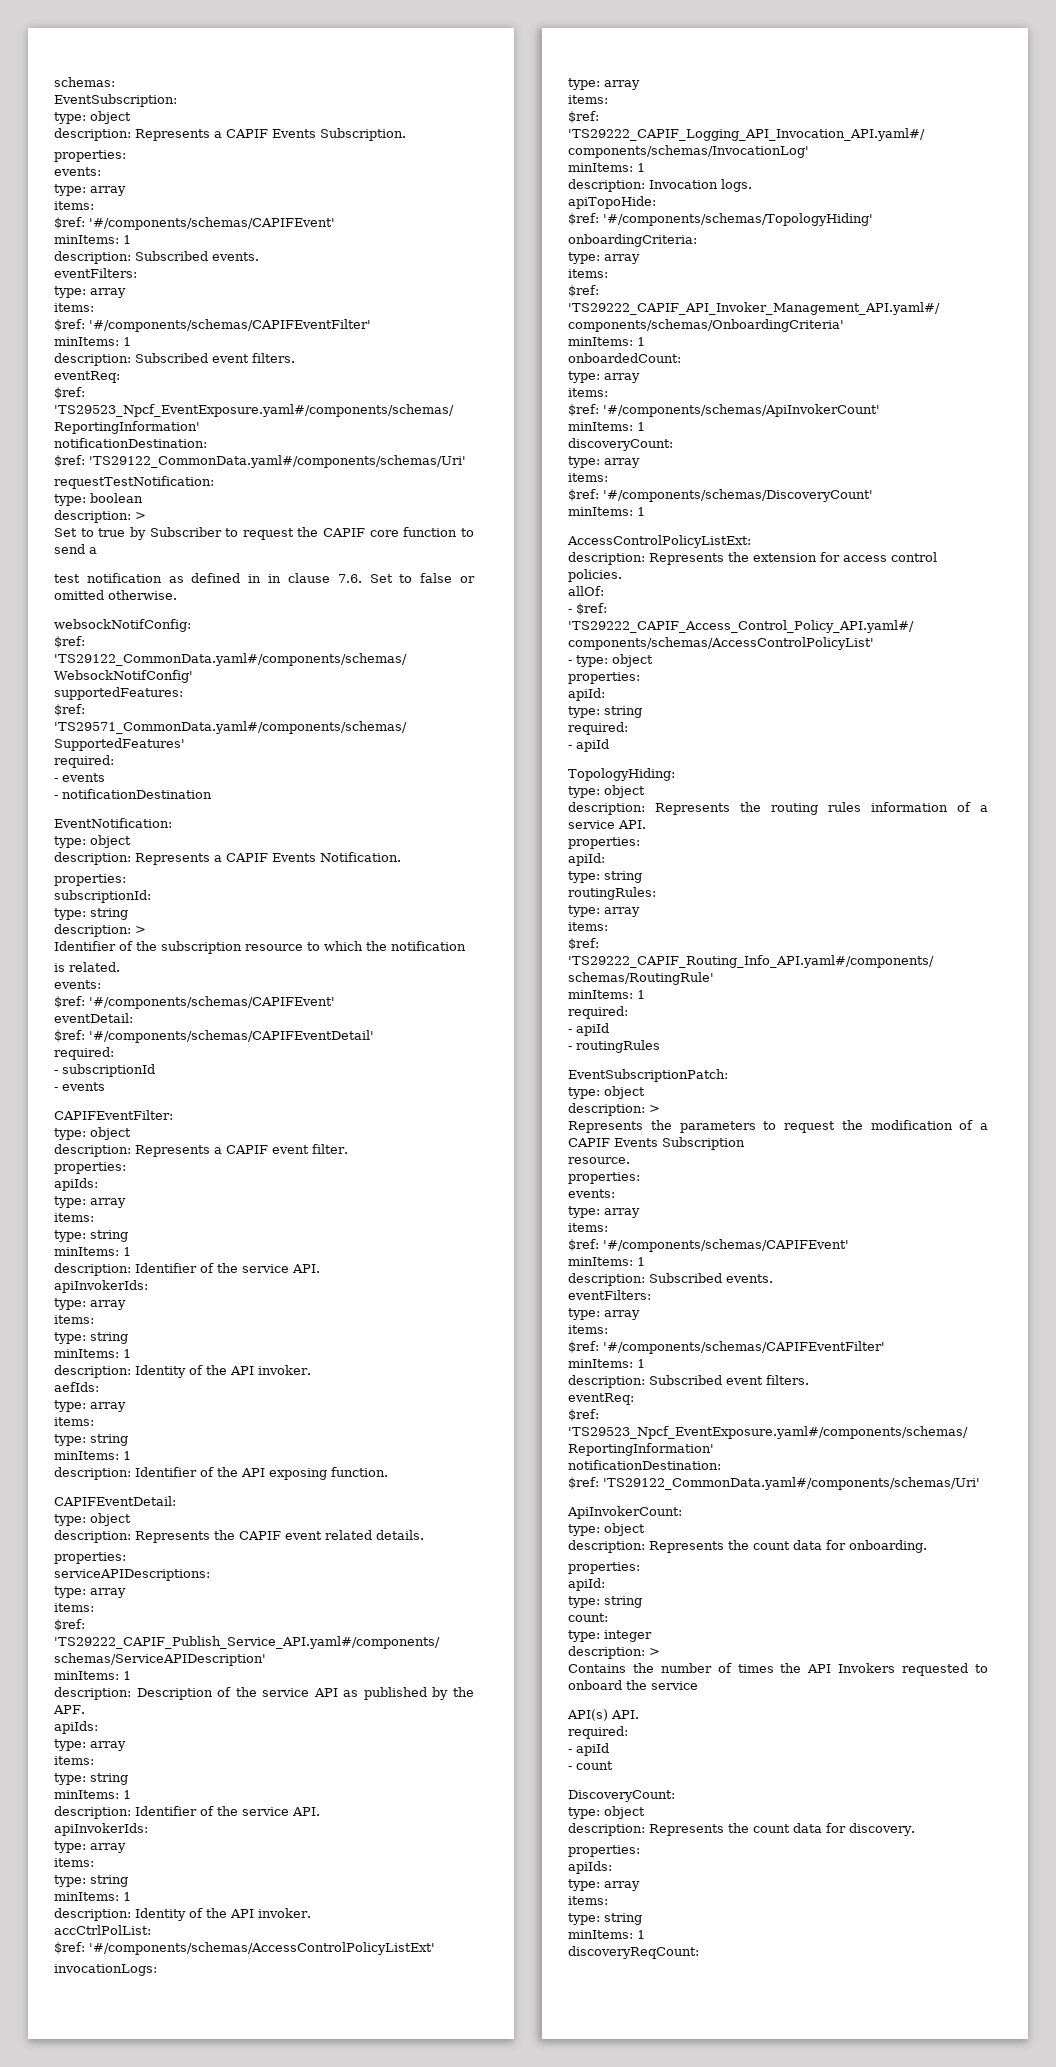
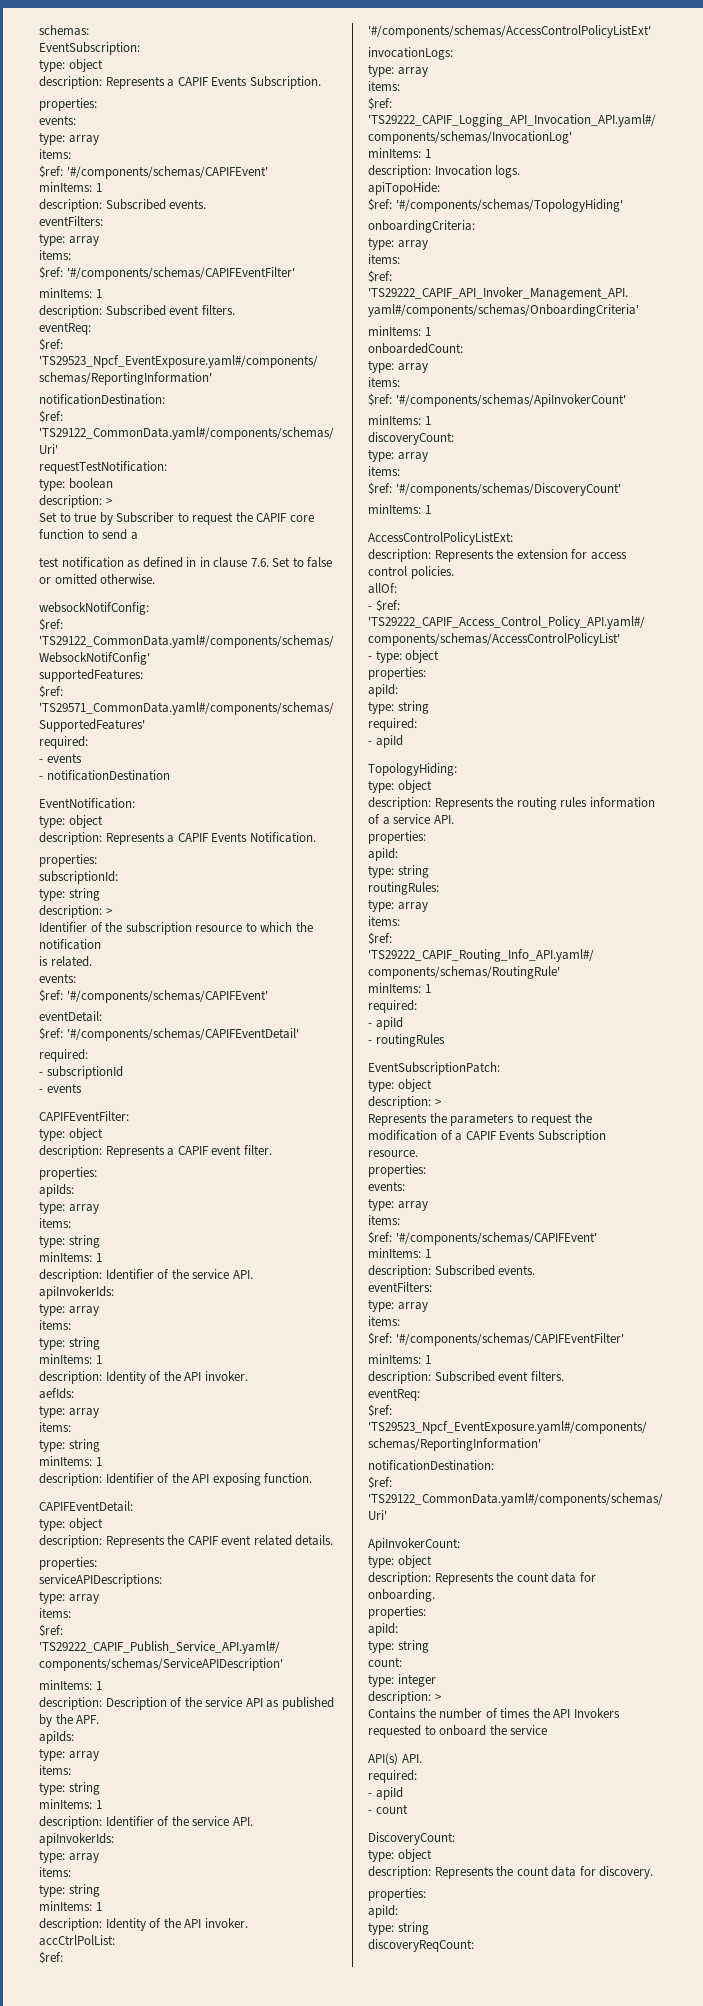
  description: Represents the count data for discovery.
  properties:
- apiIds:
- type: array
- items:
+ apiId:
  type: string
- minItems: 1

